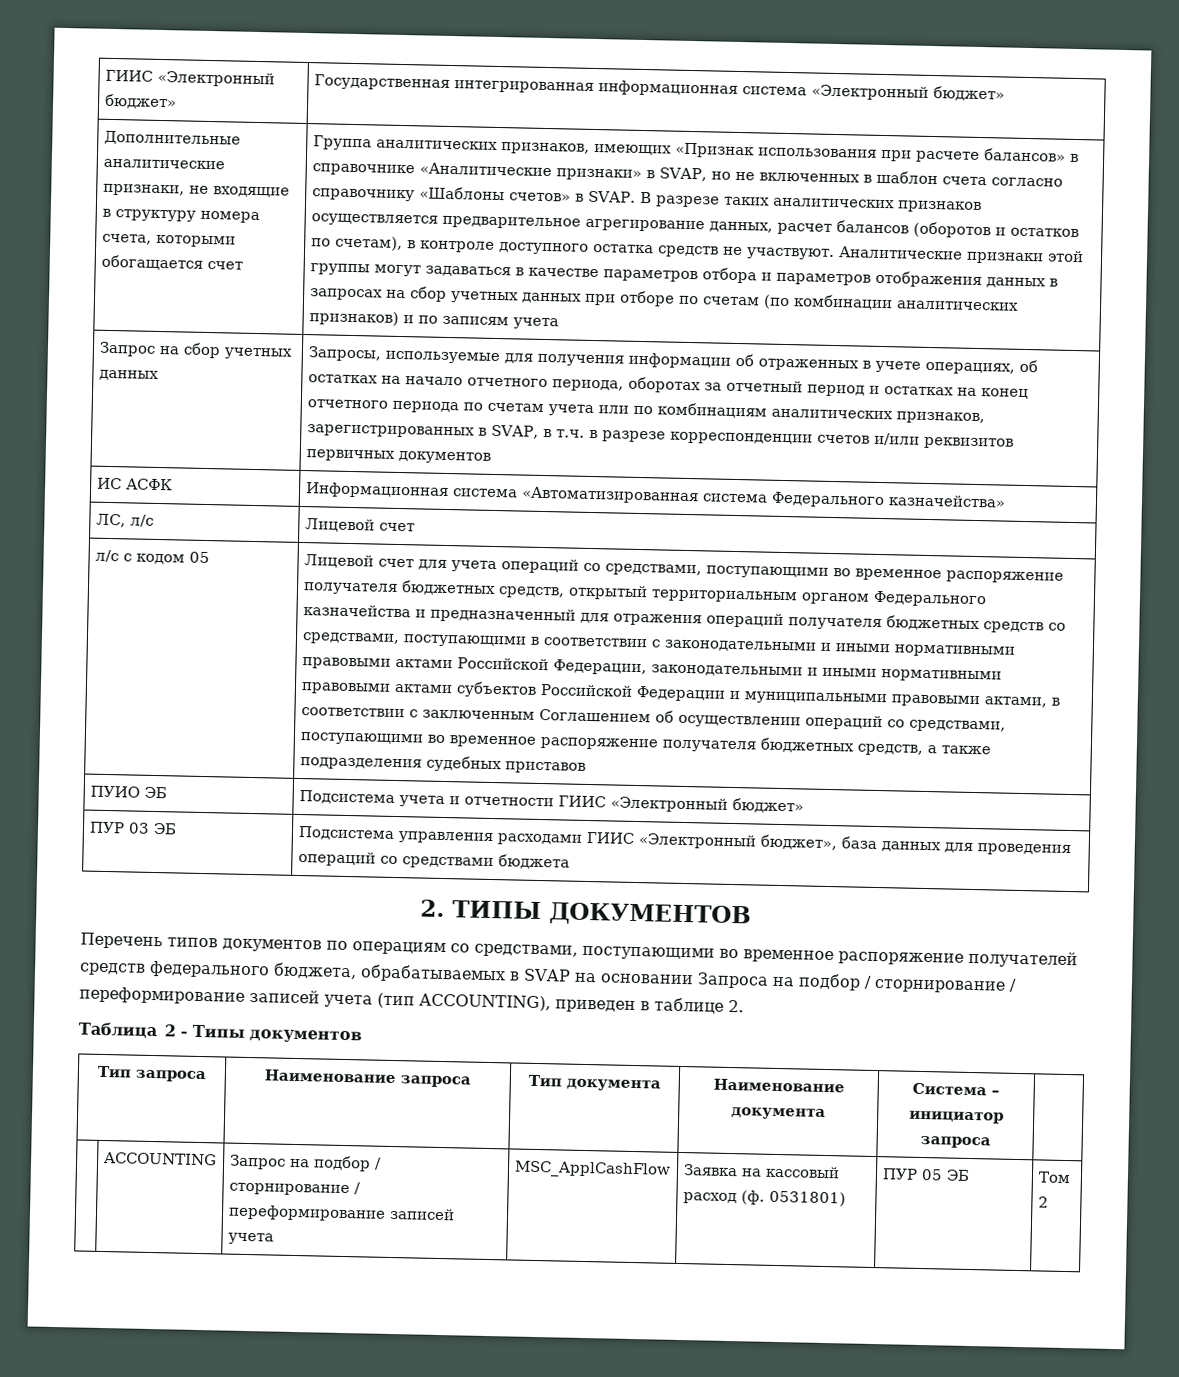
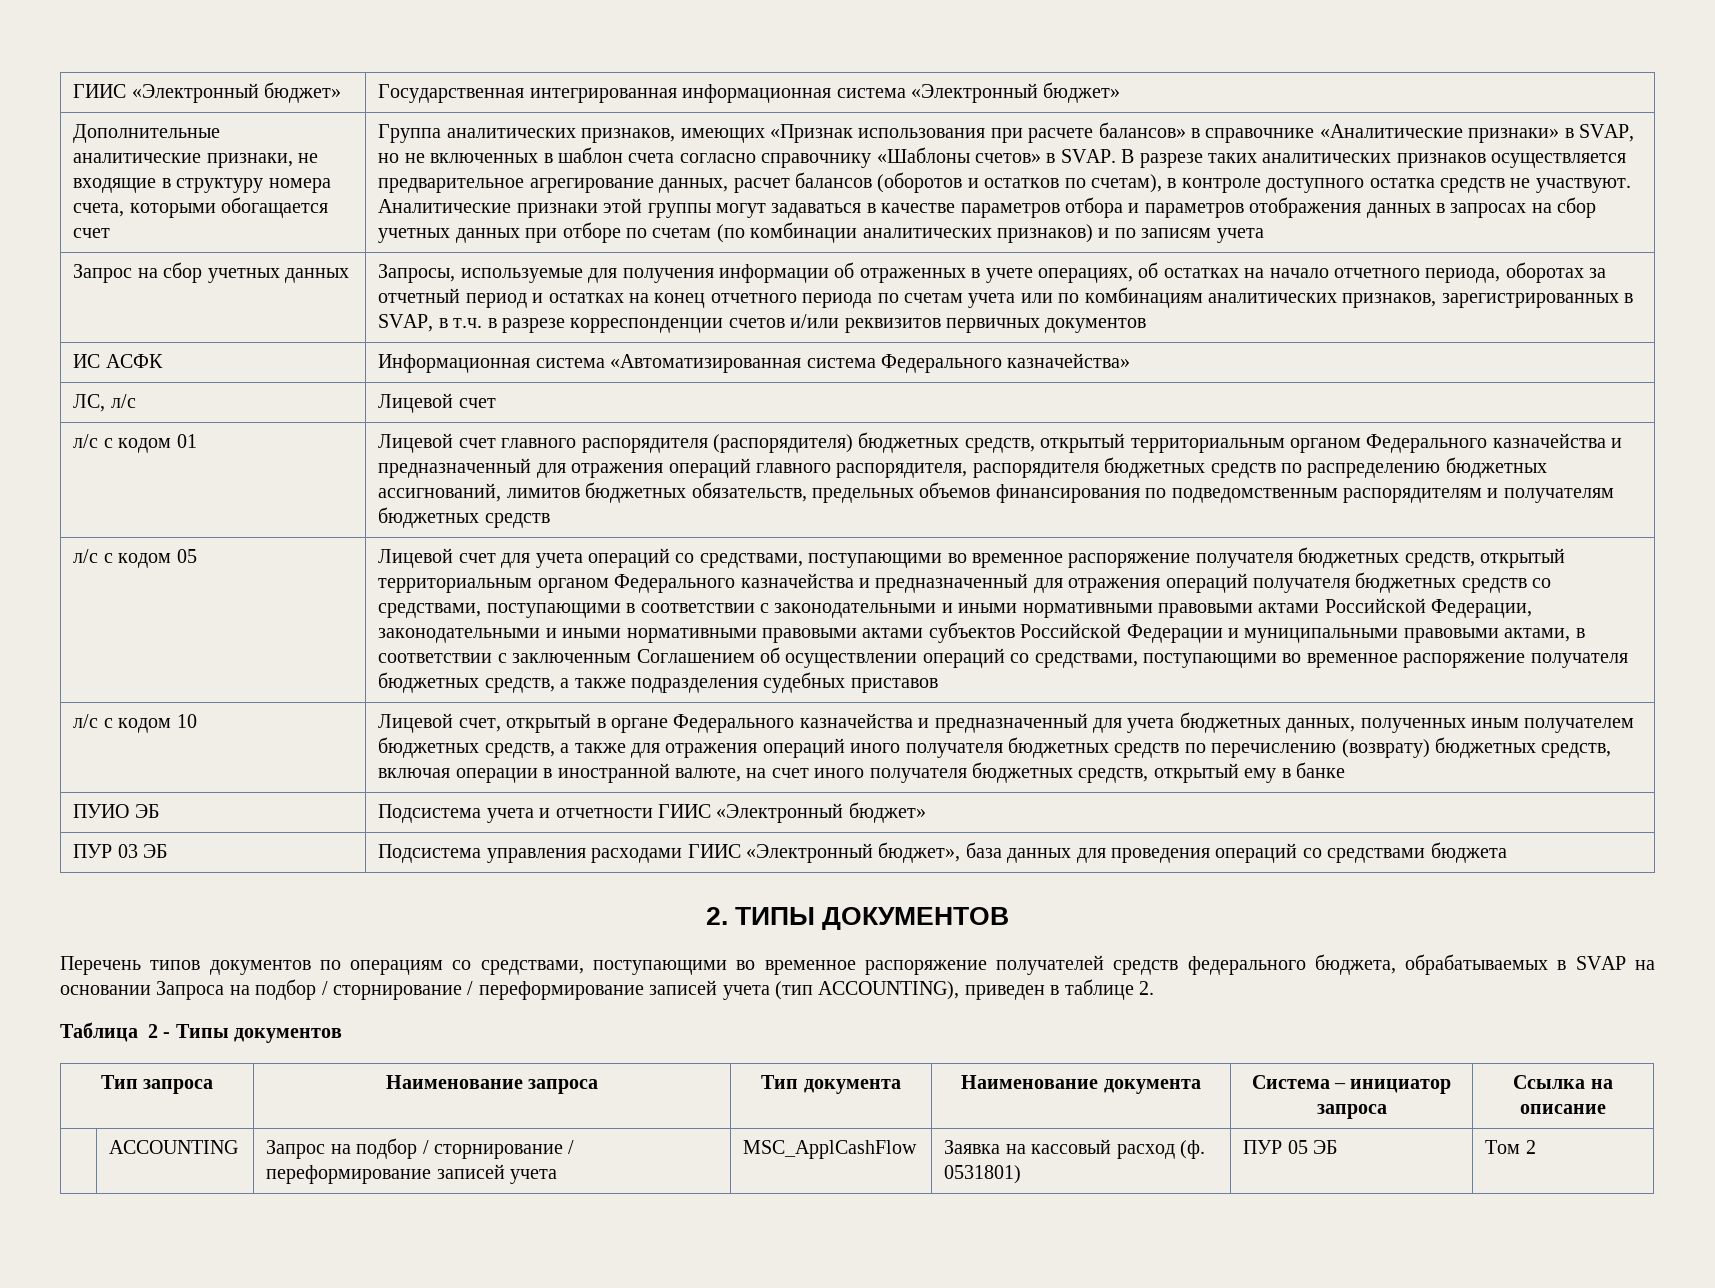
+ л/с с кодом 01 | Лицевой счет главного распорядителя (распорядителя) бюджетных средств, открытый территориальным органом Федерального казначейства и предназначенный для отражения операций главного распорядителя, распорядителя бюджетных средств по распределению бюджетных ассигнований, лимитов бюджетных обязательств, предельных объемов финансирования по подведомственным распорядителям и получателям бюджетных средств
+ л/с с кодом 10 | Лицевой счет, открытый в органе Федерального казначейства и предназначенный для учета бюджетных данных, полученных иным получателем бюджетных средств, а также для отражения операций иного получателя бюджетных средств по перечислению (возврату) бюджетных средств, включая операции в иностранной валюте, на счет иного получателя бюджетных средств, открытый ему в банке
- Тип запроса | Наименование запроса | Тип документа | Наименование документа | Система – инициатор запроса |
+ Тип запроса | Наименование запроса | Тип документа | Наименование документа | Система – инициатор запроса | Ссылка на описание

